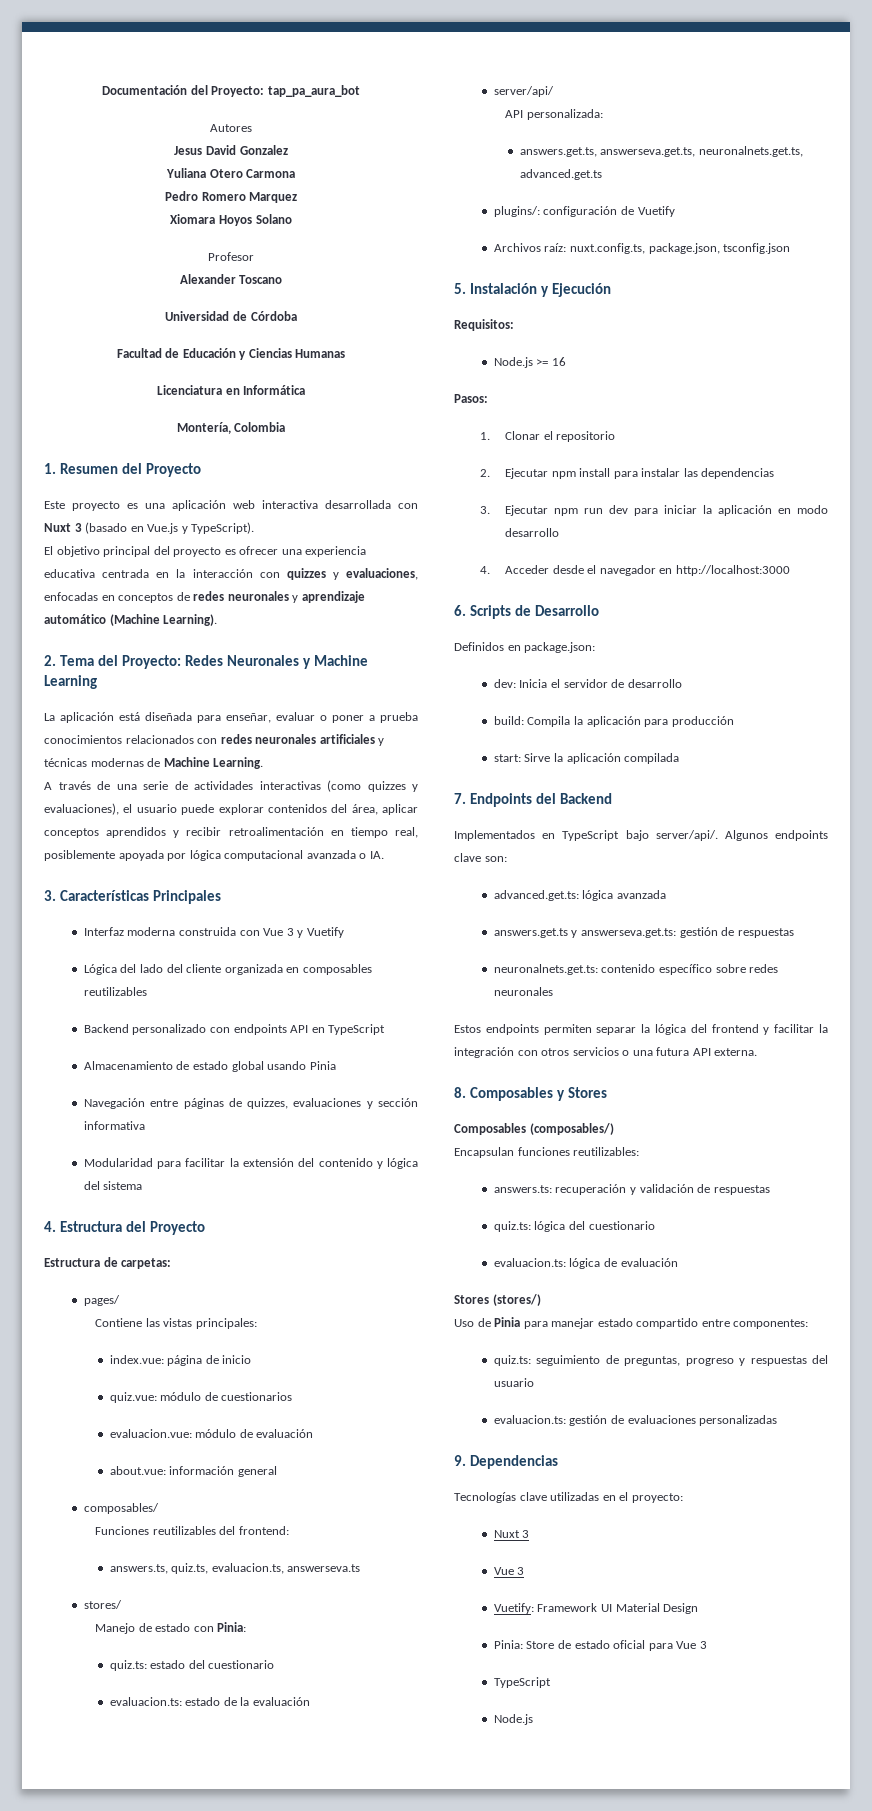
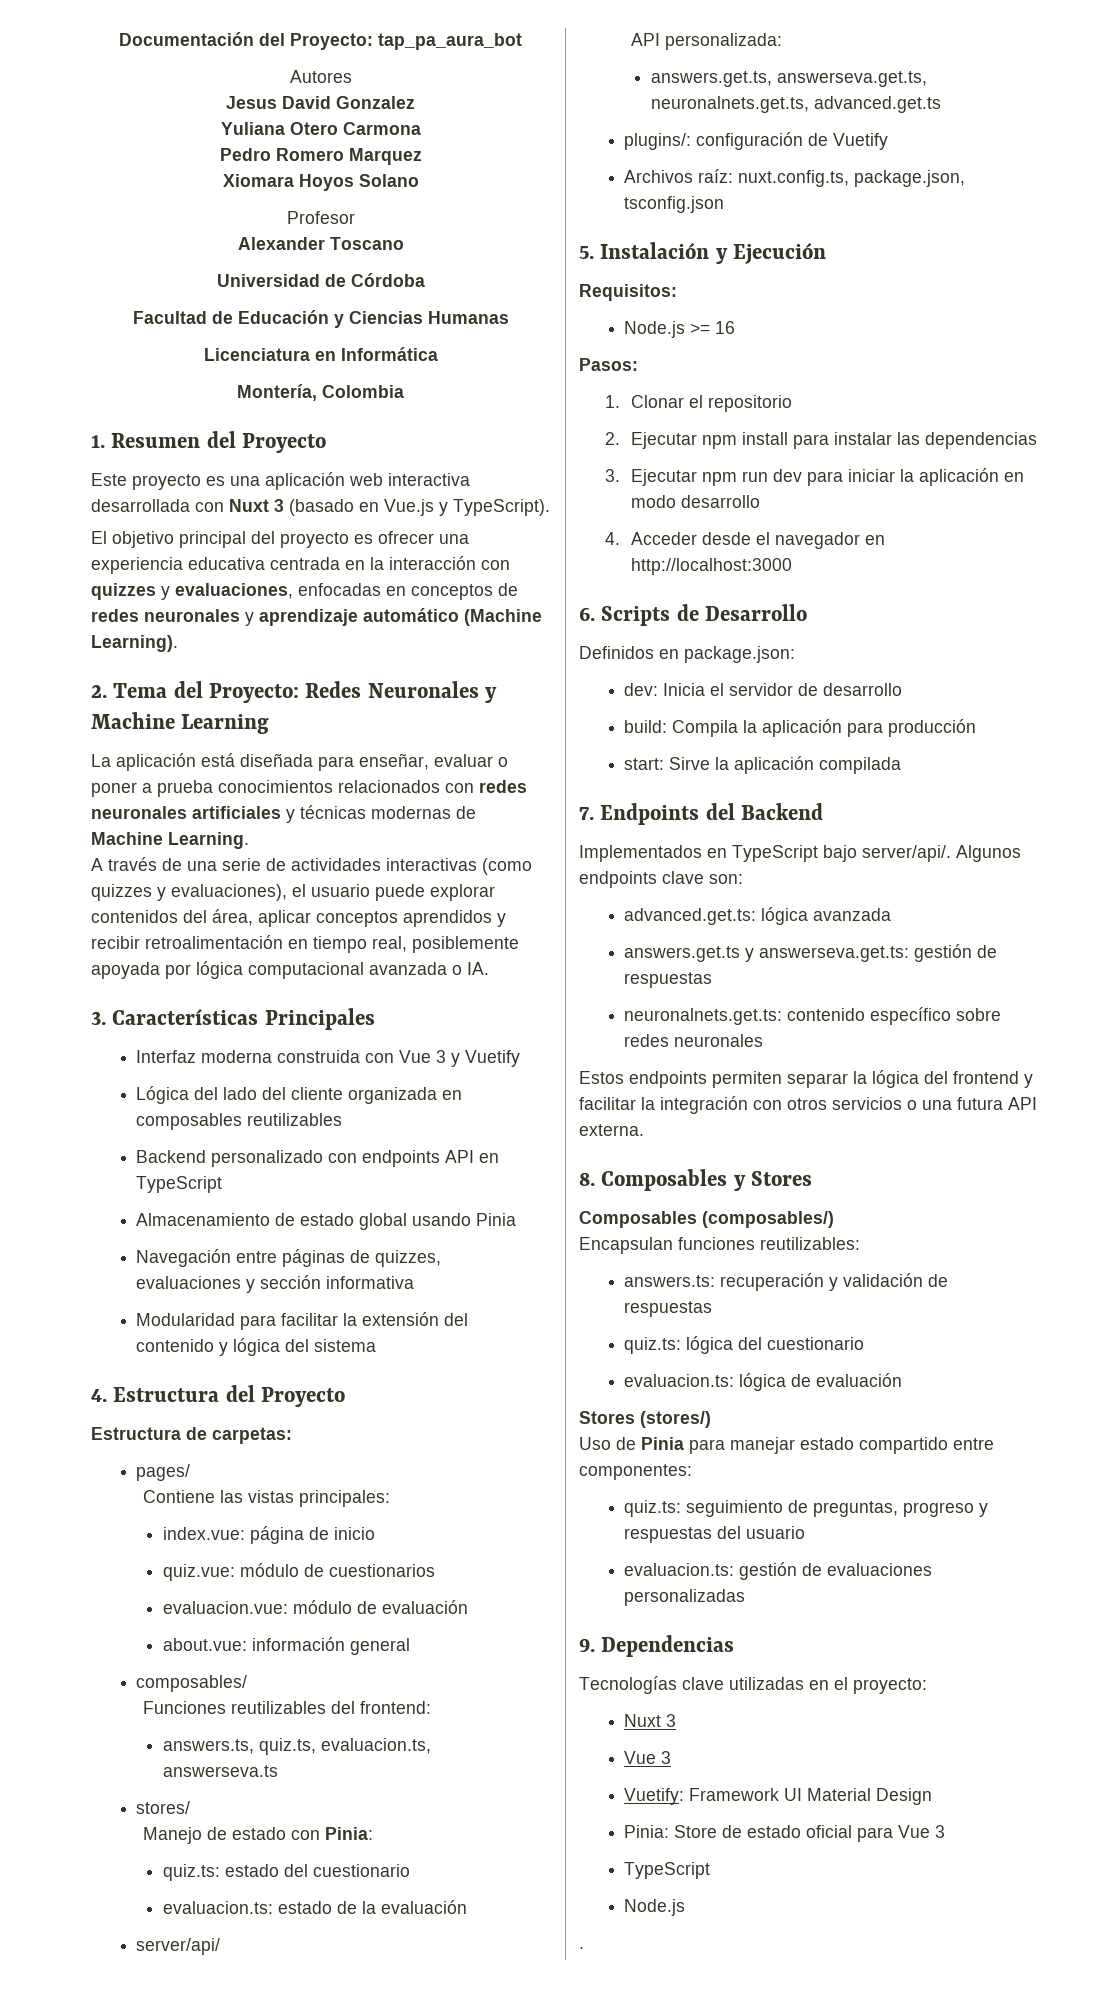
+ .

